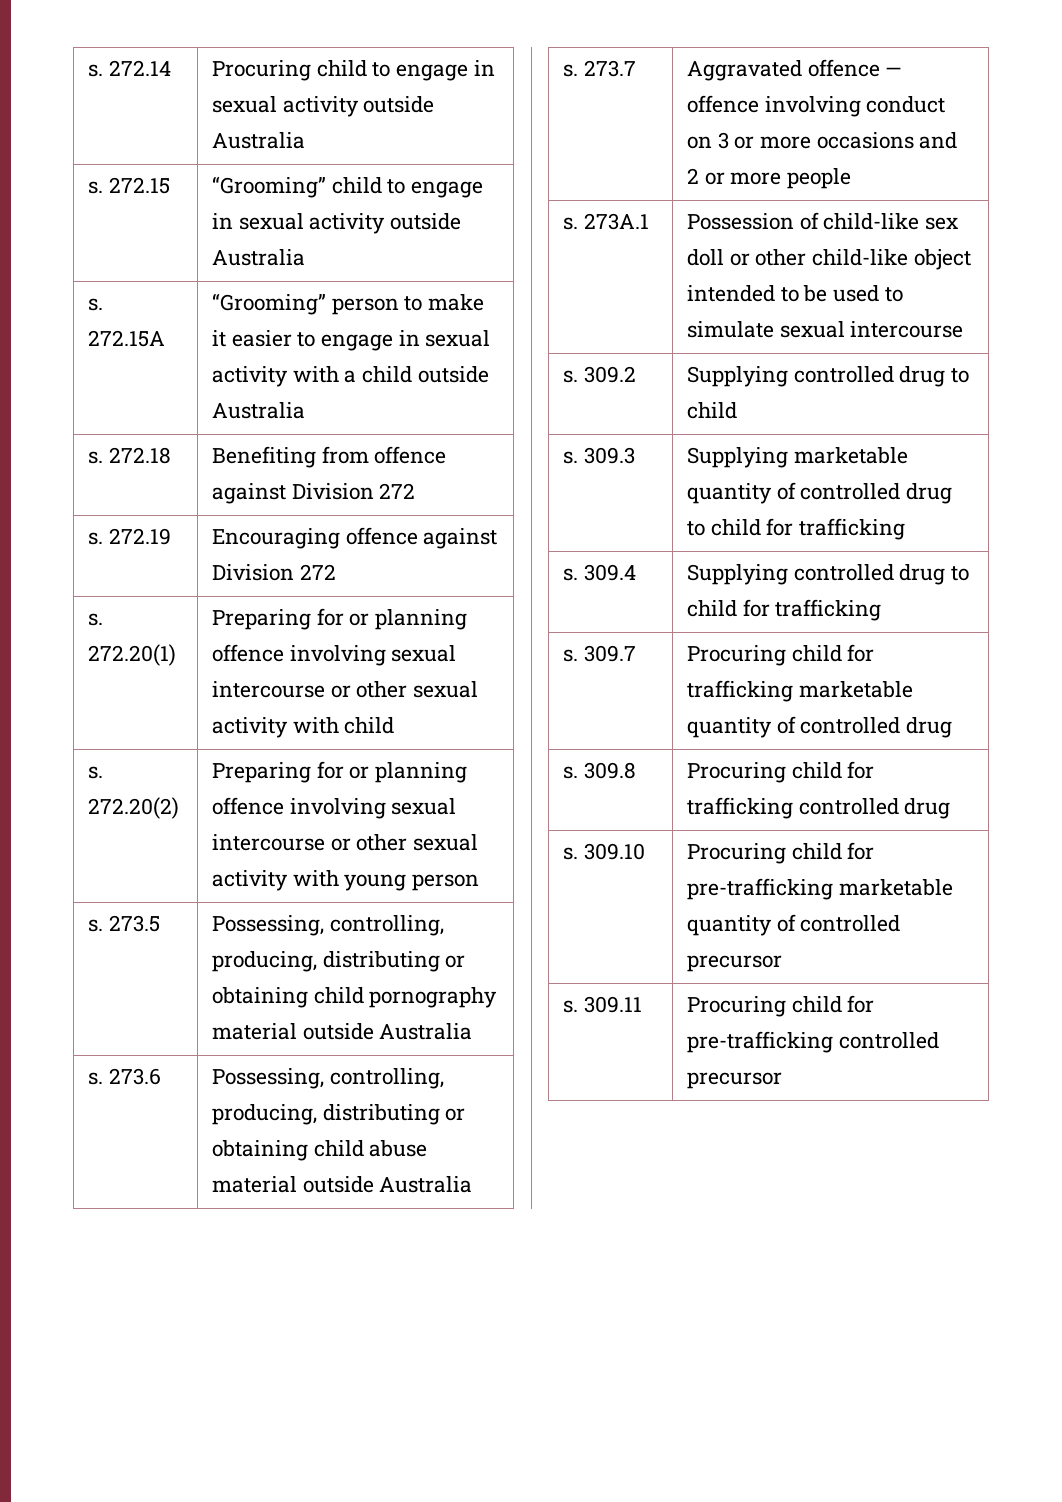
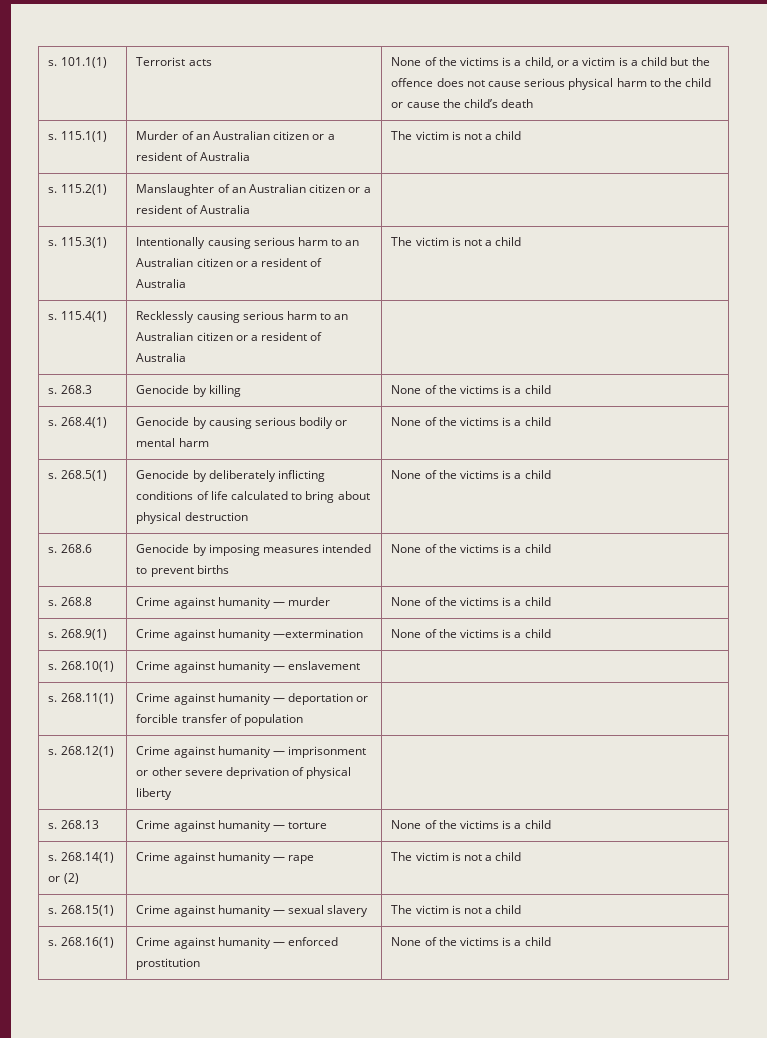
- s. 272.14 | Procuring child to engage in sexual activity outside Australia
- s. 272.15 | “Grooming” child to engage in sexual activity outside Australia
- s. 272.15A | “Grooming” person to make it easier to engage in sexual activity with a child outside Australia
- s. 272.18 | Benefiting from offence against Division 272
- s. 272.19 | Encouraging offence against Division 272
- s. 272.20(1) | Preparing for or planning offence involving sexual intercourse or other sexual activity with child
- s. 272.20(2) | Preparing for or planning offence involving sexual intercourse or other sexual activity with young person
- s. 273.5 | Possessing, controlling, producing, distributing or obtaining child pornography material outside Australia
- s. 273.6 | Possessing, controlling, producing, distributing or obtaining child abuse material outside Australia
- s. 273.7 | Aggravated offence — offence involving conduct on 3 or more occasions and 2 or more people
- s. 273A.1 | Possession of child-like sex doll or other child-like object intended to be used to simulate sexual intercourse
- s. 309.2 | Supplying controlled drug to child
- s. 309.3 | Supplying marketable quantity of controlled drug to child for trafficking
- s. 309.4 | Supplying controlled drug to child for trafficking
- s. 309.7 | Procuring child for trafficking marketable quantity of controlled drug
- s. 309.8 | Procuring child for trafficking controlled drug
- s. 309.10 | Procuring child for pre-trafficking marketable quantity of controlled precursor
- s. 309.11 | Procuring child for pre-trafficking controlled precursor
+ s. 101.1(1) | Terrorist acts | None of the victims is a child, or a victim is a child but the offence does not cause serious physical harm to the child or cause the child’s death
+ s. 115.1(1) | Murder of an Australian citizen or a resident of Australia | The victim is not a child
+ s. 115.2(1) | Manslaughter of an Australian citizen or a resident of Australia |
+ s. 115.3(1) | Intentionally causing serious harm to an Australian citizen or a resident of Australia | The victim is not a child
+ s. 115.4(1) | Recklessly causing serious harm to an Australian citizen or a resident of Australia |
+ s. 268.3 | Genocide by killing | None of the victims is a child
+ s. 268.4(1) | Genocide by causing serious bodily or mental harm | None of the victims is a child
+ s. 268.5(1) | Genocide by deliberately inflicting conditions of life calculated to bring about physical destruction | None of the victims is a child
+ s. 268.6 | Genocide by imposing measures intended to prevent births | None of the victims is a child
+ s. 268.8 | Crime against humanity — murder | None of the victims is a child
+ s. 268.9(1) | Crime against humanity —extermination | None of the victims is a child
+ s. 268.10(1) | Crime against humanity — enslavement |
+ s. 268.11(1) | Crime against humanity — deportation or forcible transfer of population |
+ s. 268.12(1) | Crime against humanity — imprisonment or other severe deprivation of physical liberty |
+ s. 268.13 | Crime against humanity — torture | None of the victims is a child
+ s. 268.14(1) or (2) | Crime against humanity — rape | The victim is not a child
+ s. 268.15(1) | Crime against humanity — sexual slavery | The victim is not a child
+ s. 268.16(1) | Crime against humanity — enforced prostitution | None of the victims is a child

